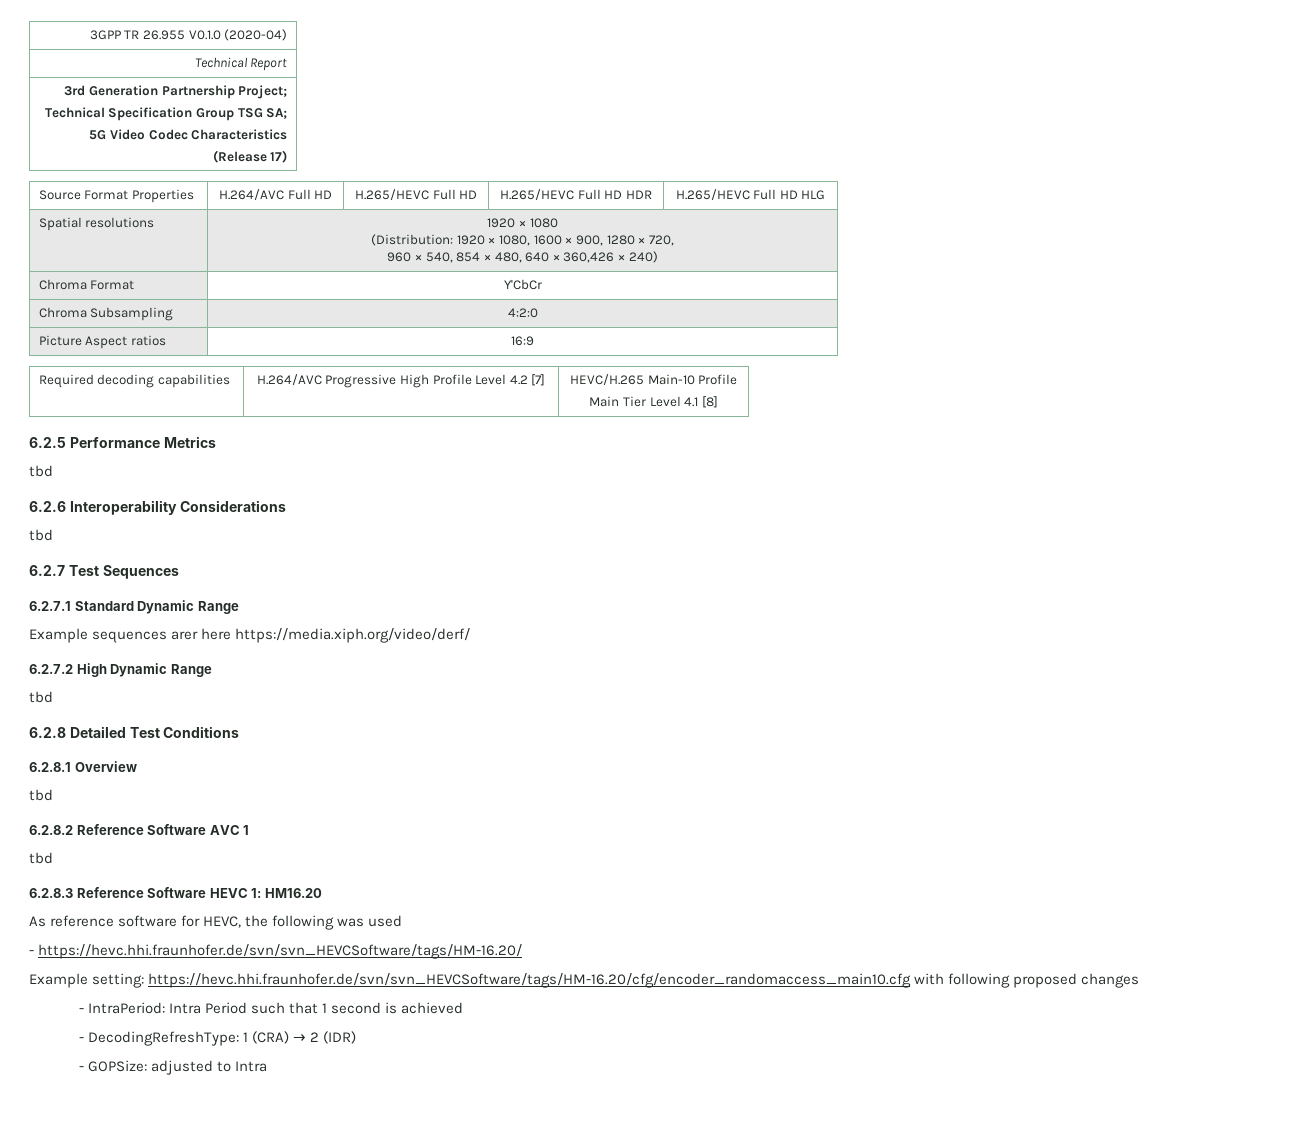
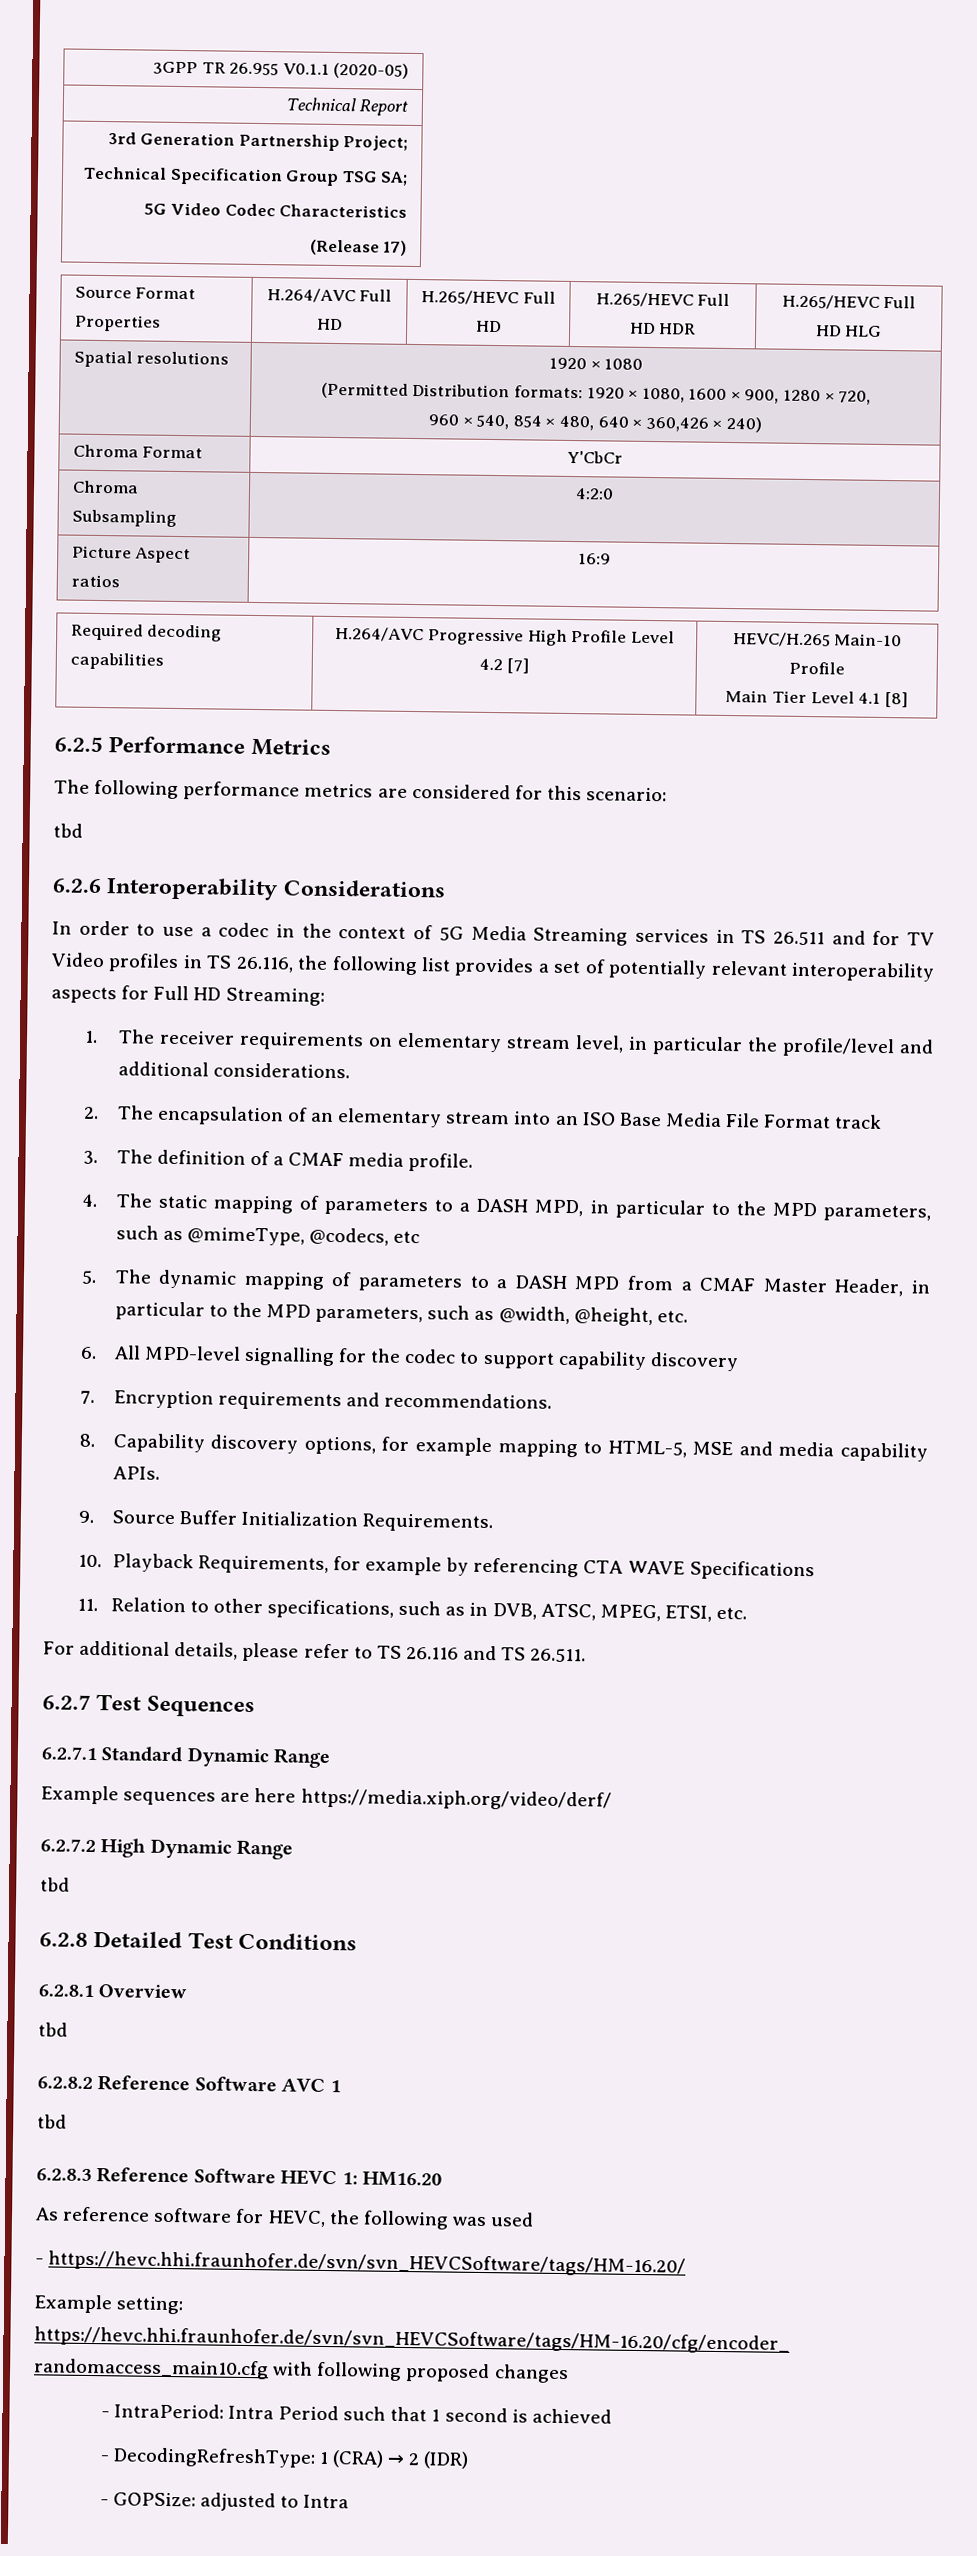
- 3GPP TR 26.955 V0.1.0 (2020-04)
+ 3GPP TR 26.955 V0.1.1 (2020-05)
  Spatial resolutions | 1920 × 1080
- (Distribution: 1920 × 1080, 1600 × 900, 1280 × 720,
+ (Permitted Distribution formats: 1920 × 1080, 1600 × 900, 1280 × 720,
  6.2.5 Performance Metrics
+ The following performance metrics are considered for this scenario:
  tbd
  6.2.6 Interoperability Considerations
- tbd
+ In order to use a codec in the context of 5G Media Streaming services in TS 26.511 and for TV Video profiles in TS 26.116, the following list provides a set of potentially relevant interoperability aspects for Full HD Streaming:
+ 1. The receiver requirements on elementary stream level, in particular the profile/level and additional considerations.
+ 2. The encapsulation of an elementary stream into an ISO Base Media File Format track
+ 3. The definition of a CMAF media profile.
+ 4. The static mapping of parameters to a DASH MPD, in particular to the MPD parameters, such as @mimeType, @codecs, etc
+ 5. The dynamic mapping of parameters to a DASH MPD from a CMAF Master Header, in particular to the MPD parameters, such as @width, @height, etc.
+ 6. All MPD-level signalling for the codec to support capability discovery
+ 7. Encryption requirements and recommendations.
+ 8. Capability discovery options, for example mapping to HTML-5, MSE and media capability APIs.
+ 9. Source Buffer Initialization Requirements.
+ 10. Playback Requirements, for example by referencing CTA WAVE Specifications
+ 11. Relation to other specifications, such as in DVB, ATSC, MPEG, ETSI, etc.
+ For additional details, please refer to TS 26.116 and TS 26.511.
- Example sequences arer here https://media.xiph.org/video/derf/
+ Example sequences are here https://media.xiph.org/video/derf/

